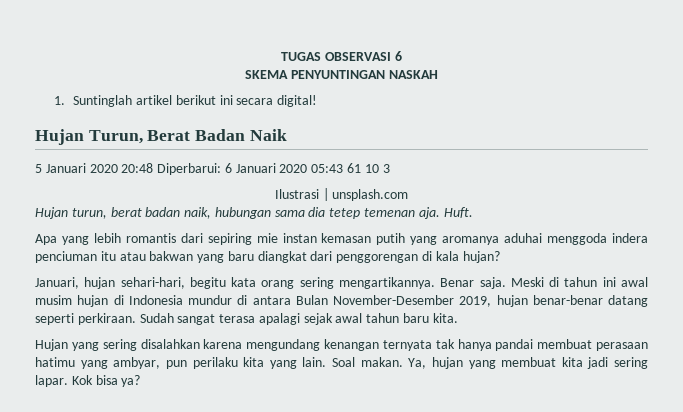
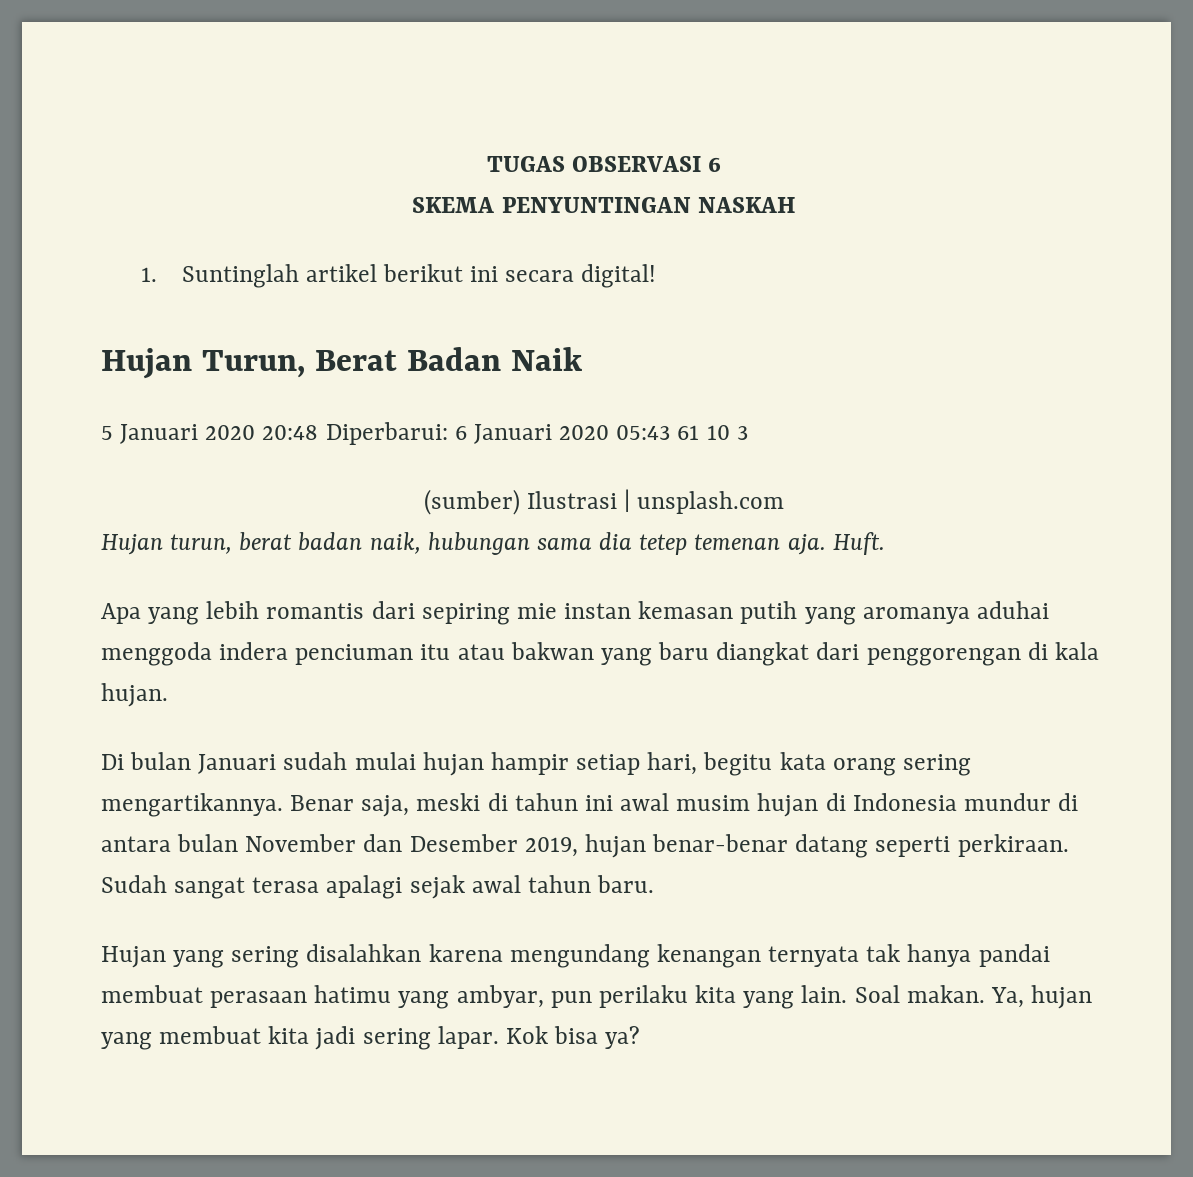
- Ilustrasi | unsplash.com
+ (sumber) Ilustrasi | unsplash.com
- Apa yang lebih romantis dari sepiring mie instan kemasan putih yang aromanya aduhai menggoda indera penciuman itu atau bakwan yang baru diangkat dari penggorengan di kala hujan?
- Januari, hujan sehari-hari, begitu kata orang sering mengartikannya.
+ Apa yang lebih romantis dari sepiring mie instan kemasan putih yang aromanya aduhai menggoda indera penciuman itu atau bakwan yang baru diangkat dari penggorengan di kala hujan.
+ Di bulan Januari sudah mulai hujan hampir setiap hari, begitu kata orang sering mengartikannya.
- Benar saja. Meski di tahun ini awal musim hujan di Indonesia mundur di antara Bulan November-Desember 2019, hujan benar-benar datang seperti perkiraan.
+ Benar saja, meski di tahun ini awal musim hujan di Indonesia mundur di antara bulan November dan Desember 2019, hujan benar-benar datang seperti perkiraan.
- Sudah sangat terasa apalagi sejak awal tahun baru kita.
+ Sudah sangat terasa apalagi sejak awal tahun baru.

